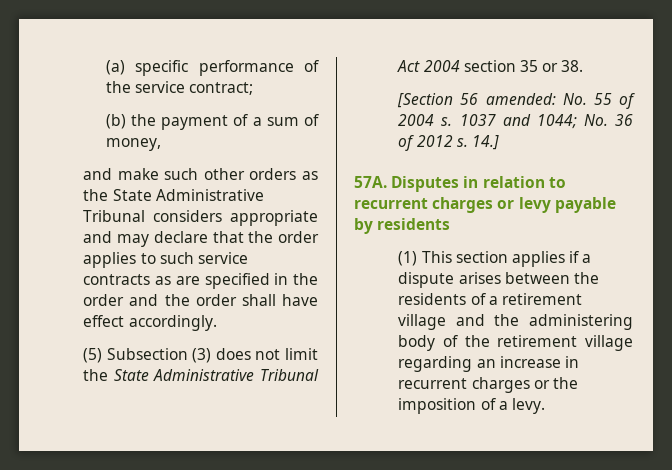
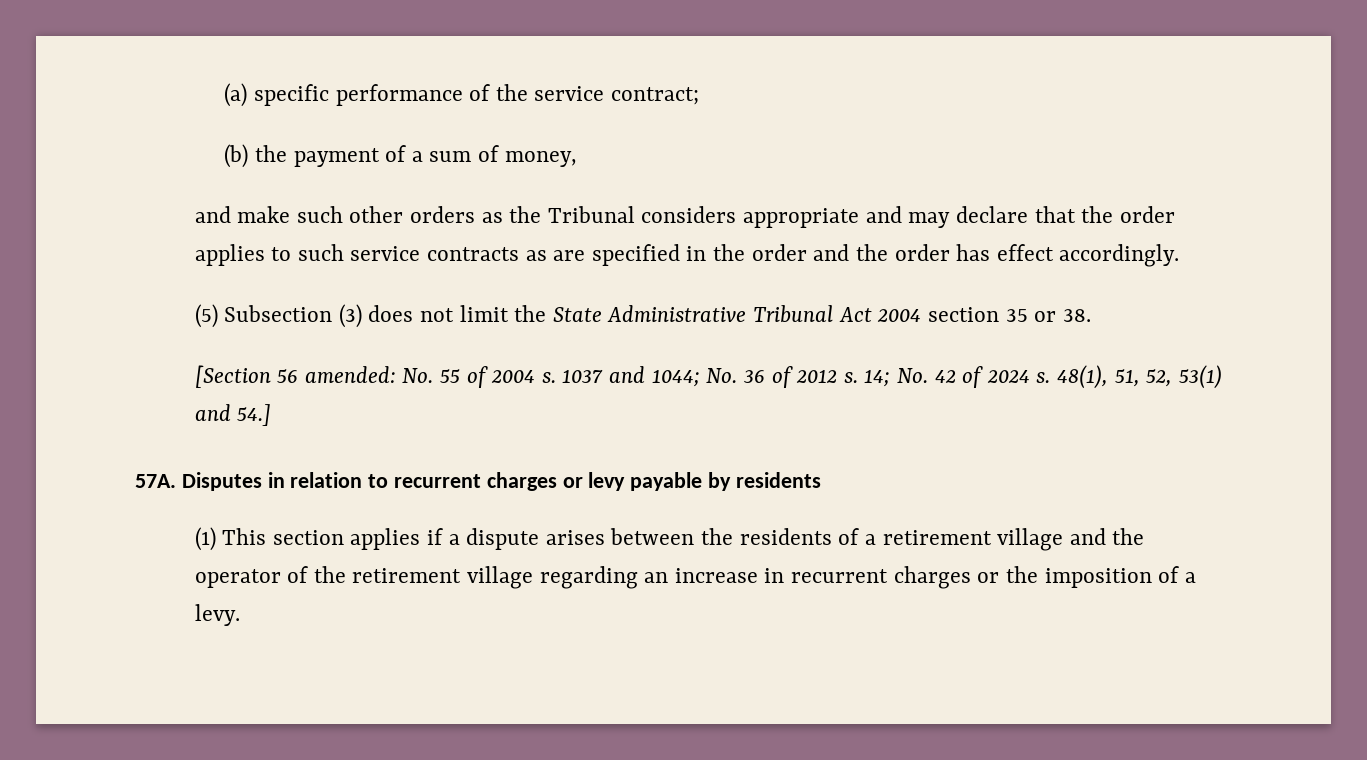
- and make such other orders as the State Administrative Tribunal considers appropriate and may declare that the order applies to such service contracts as are specified in the order and the order shall have effect accordingly.
+ and make such other orders as the Tribunal considers appropriate and may declare that the order applies to such service contracts as are specified in the order and the order has effect accordingly.
- 14.]
+ 14; No. 42 of 2024 s. 48(1), 51, 52, 53(1) and 54.]
- (1) This section applies if a dispute arises between the residents of a retirement village and the administering body of the retirement village regarding an increase in recurrent charges or the imposition of a levy.
+ (1) This section applies if a dispute arises between the residents of a retirement village and the operator of the retirement village regarding an increase in recurrent charges or the imposition of a levy.

